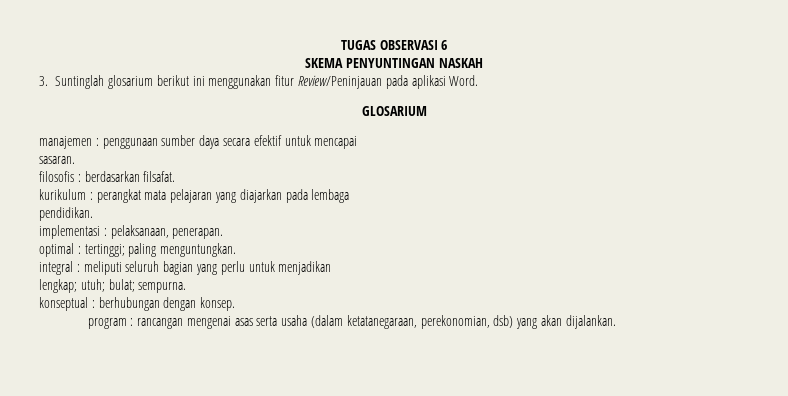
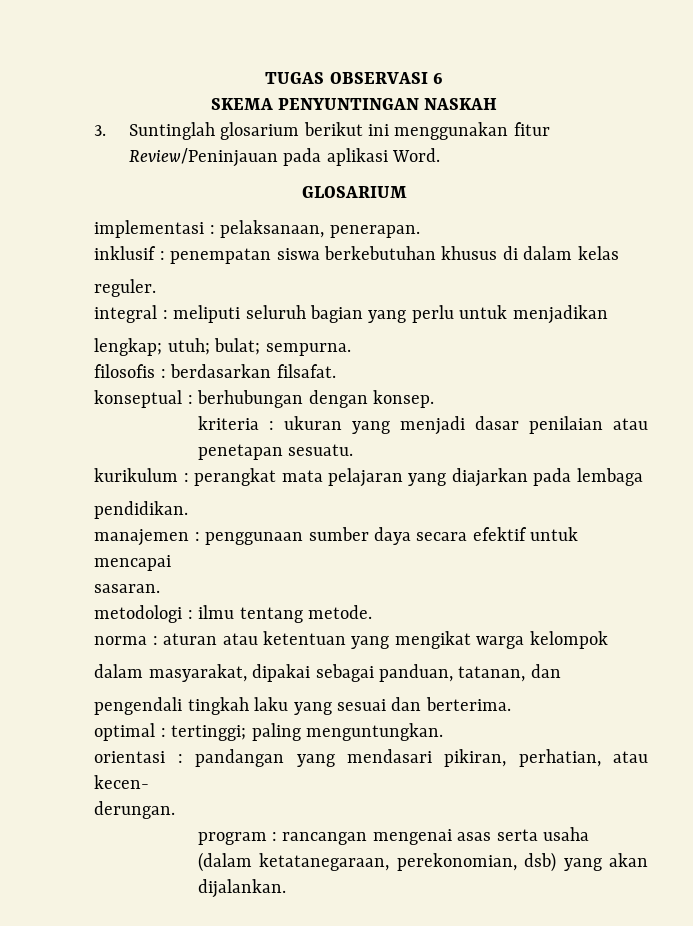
- manajemen : penggunaan sumber daya secara efektif untuk mencapai
- sasaran.
- filosofis : berdasarkan filsafat.
- kurikulum : perangkat mata pelajaran yang diajarkan pada lembaga
- pendidikan.
  implementasi : pelaksanaan, penerapan.
- optimal : tertinggi; paling menguntungkan.
+ inklusif : penempatan siswa berkebutuhan khusus di dalam kelas
+ reguler.
+ filosofis : berdasarkan filsafat.
+ kriteria : ukuran yang menjadi dasar penilaian atau penetapan sesuatu.
+ kurikulum : perangkat mata pelajaran yang diajarkan pada lembaga
+ pendidikan.
+ manajemen : penggunaan sumber daya secara efektif untuk mencapai
+ sasaran.
+ metodologi : ilmu tentang metode.
+ norma : aturan atau ketentuan yang mengikat warga kelompok
+ dalam masyarakat, dipakai sebagai panduan, tatanan, dan
+ pengendali tingkah laku yang sesuai dan berterima.
+ optimal : tertinggi; paling menguntungkan.
+ orientasi : pandangan yang mendasari pikiran, perhatian, atau kecen-
+ derungan.

